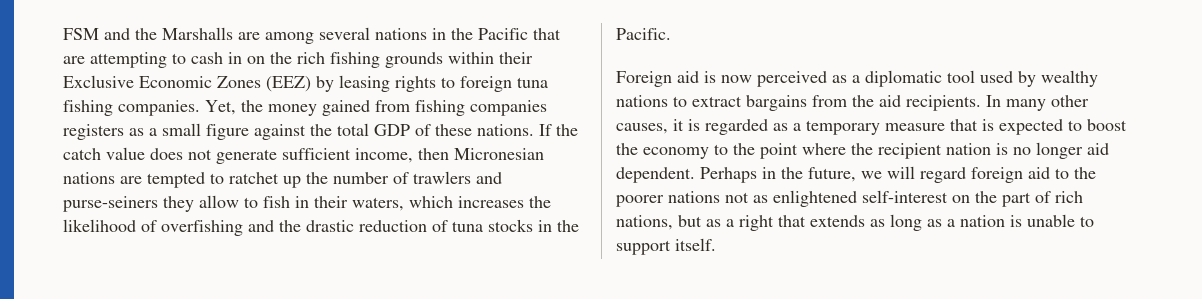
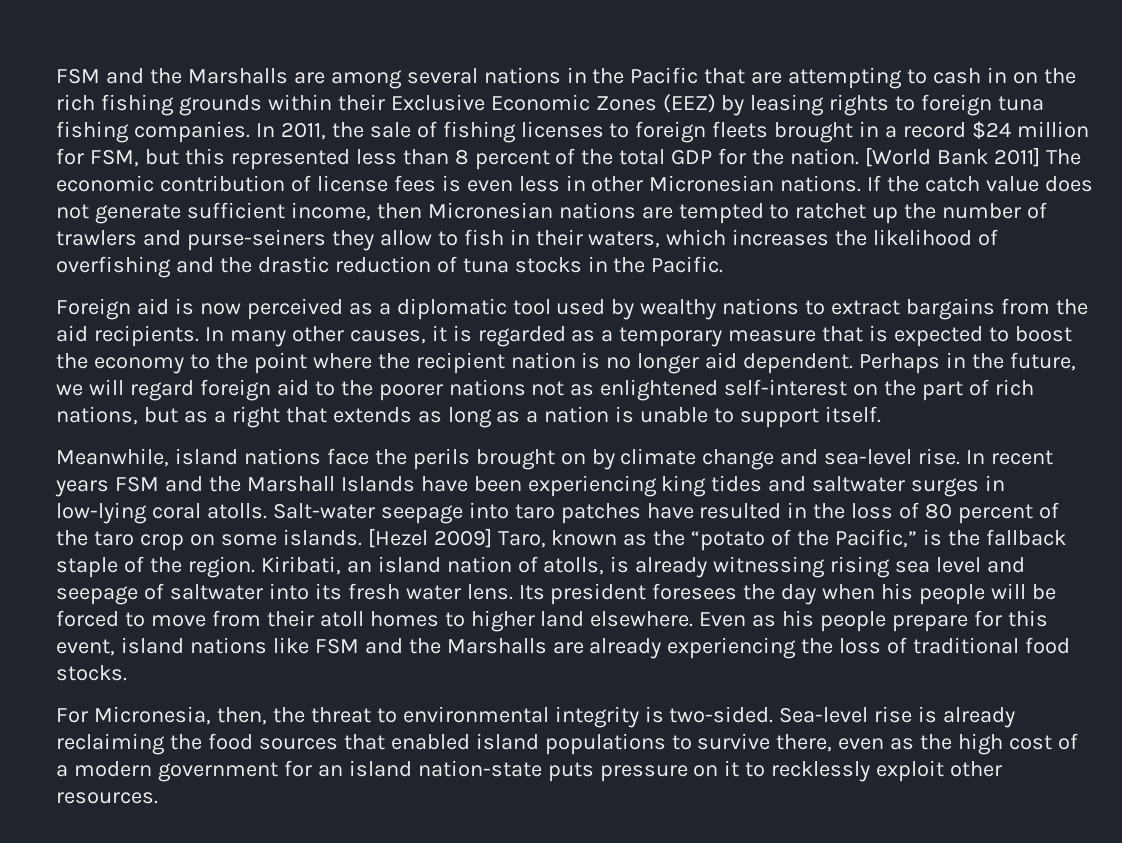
- Yet, the money gained from fishing companies registers as a small figure against the total GDP of these nations.
+ In 2011, the sale of fishing licenses to foreign fleets brought in a record $24 million for FSM, but this represented less than 8 percent of the total GDP for the nation. [World Bank 2011] The economic contribution of license fees is even less in other Micronesian nations.
+ Meanwhile, island nations face the perils brought on by climate change and sea-level rise. In recent years FSM and the Marshall Islands have been experiencing king tides and saltwater surges in low-lying coral atolls. Salt-water seepage into taro patches have resulted in the loss of 80 percent of the taro crop on some islands. [Hezel 2009] Taro, known as the “potato of the Pacific,” is the fallback staple of the region. Kiribati, an island nation of atolls, is already witnessing rising sea level and seepage of saltwater into its fresh water lens. Its president foresees the day when his people will be forced to move from their atoll homes to higher land elsewhere. Even as his people prepare for this event, island nations like FSM and the Marshalls are already experiencing the loss of traditional food stocks.
+ For Micronesia, then, the threat to environmental integrity is two-sided. Sea-level rise is already reclaiming the food sources that enabled island populations to survive there, even as the high cost of a modern government for an island nation-state puts pressure on it to recklessly exploit other resources.

